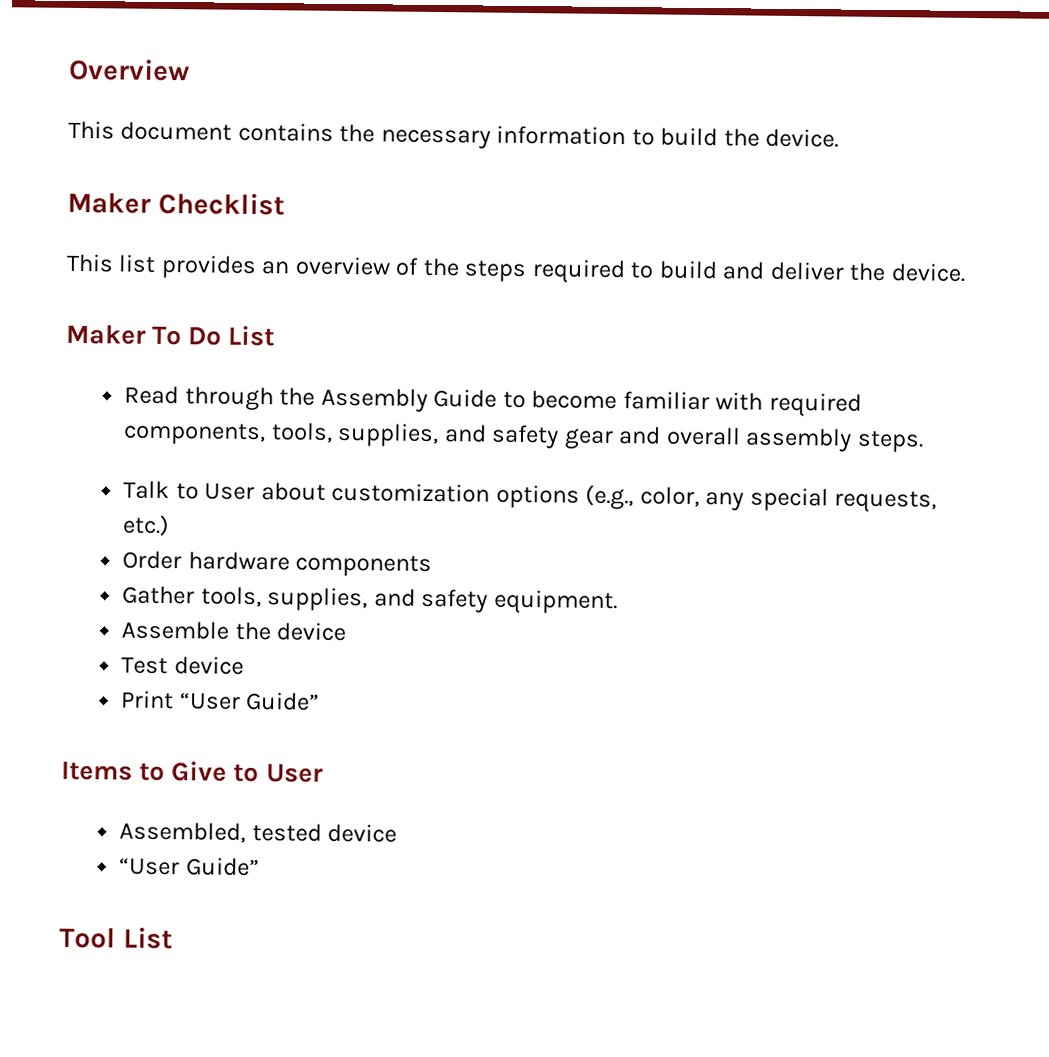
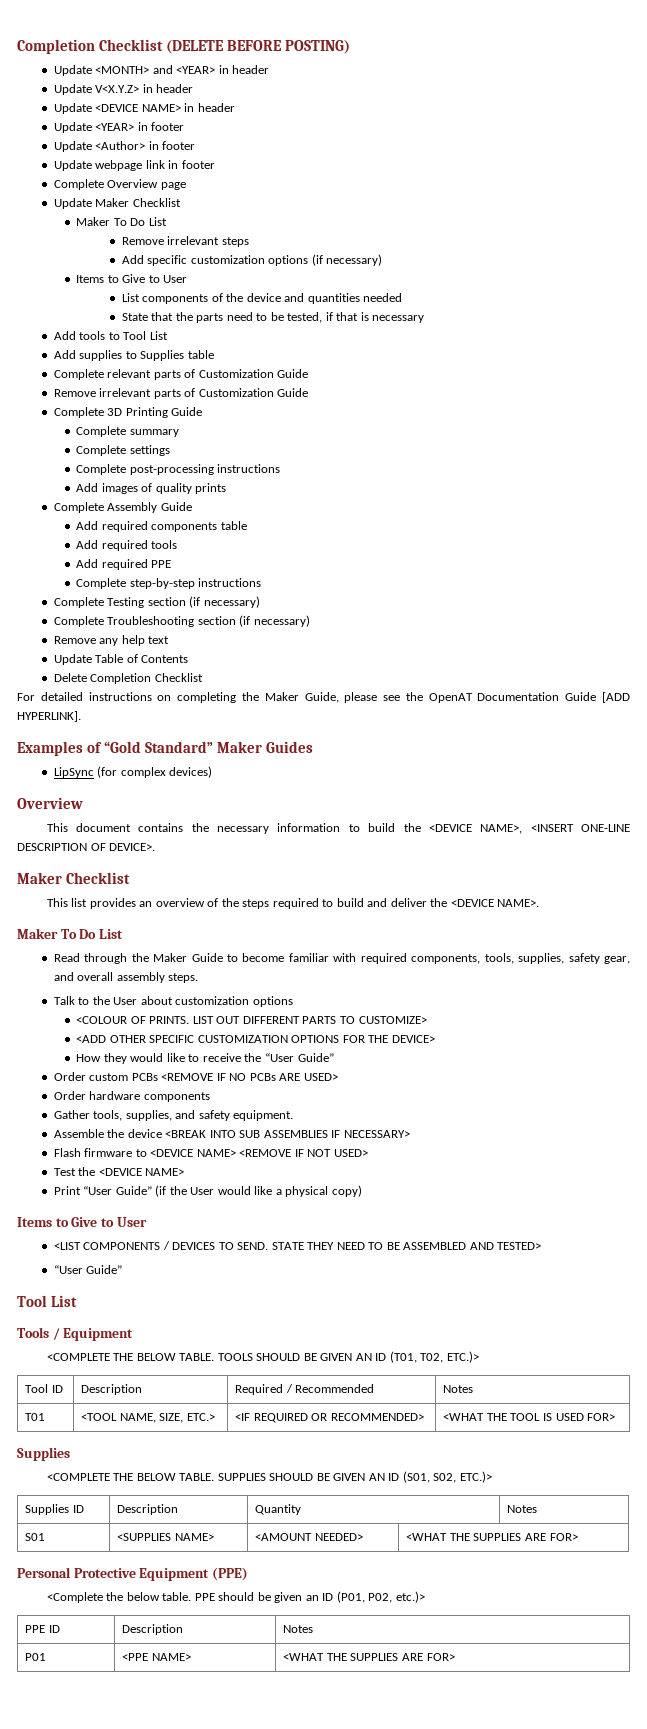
+ Completion Checklist (DELETE BEFORE POSTING)
+ Update <MONTH> and <YEAR> in header
+ Update V<X.Y.Z> in header
+ Update <DEVICE NAME> in header
+ Update <YEAR> in footer
+ Update <Author> in footer
+ Update webpage link in footer
+ Complete Overview page
+ Update Maker Checklist
+ Maker To Do List
+ Remove irrelevant steps
+ Add specific customization options (if necessary)
+ Items to Give to User
+ List components of the device and quantities needed
+ State that the parts need to be tested, if that is necessary
+ Add tools to Tool List
+ Add supplies to Supplies table
+ Complete relevant parts of Customization Guide
+ Remove irrelevant parts of Customization Guide
+ Complete 3D Printing Guide
+ Complete summary
+ Complete settings
+ Complete post-processing instructions
+ Add images of quality prints
+ Complete Assembly Guide
+ Add required components table
+ Add required tools
+ Add required PPE
+ Complete step-by-step instructions
+ Complete Testing section (if necessary)
+ Complete Troubleshooting section (if necessary)
+ Remove any help text
+ Update Table of Contents
+ Delete Completion Checklist
+ For detailed instructions on completing the Maker Guide, please see the OpenAT Documentation Guide [ADD HYPERLINK].
+ Examples of “Gold Standard” Maker Guides
+ LipSync (for complex devices)
- This document contains the necessary information to build the device.
+ This document contains the necessary information to build the <DEVICE NAME>, <INSERT ONE-LINE DESCRIPTION OF DEVICE>.
- This list provides an overview of the steps required to build and deliver the device.
+ This list provides an overview of the steps required to build and deliver the <DEVICE NAME>.
- Read through the Assembly Guide to become familiar with required components, tools, supplies, and safety gear and overall assembly steps.
+ Read through the Maker Guide to become familiar with required components, tools, supplies, safety gear, and overall assembly steps.
- Talk to User about customization options (e.g., color, any special requests, etc.)
+ Talk to the User about customization options
+ <COLOUR OF PRINTS. LIST OUT DIFFERENT PARTS TO CUSTOMIZE>
+ <ADD OTHER SPECIFIC CUSTOMIZATION OPTIONS FOR THE DEVICE>
+ How they would like to receive the “User Guide”
+ Order custom PCBs <REMOVE IF NO PCBs ARE USED>
- Assemble the device
- Test device
- Print “User Guide”
+ Assemble the device <BREAK INTO SUB ASSEMBLIES IF NECESSARY>
+ Flash firmware to <DEVICE NAME> <REMOVE IF NOT USED>
+ Test the <DEVICE NAME>
+ Print “User Guide” (if the User would like a physical copy)
  Items to Give to User
- Assembled, tested device
+ <LIST COMPONENTS / DEVICES TO SEND. STATE THEY NEED TO BE ASSEMBLED AND TESTED>
  “User Guide”
  Tool List
+ Tools / Equipment
+ <COMPLETE THE BELOW TABLE. TOOLS SHOULD BE GIVEN AN ID (T01, T02, ETC.)>
+ Tool ID | Description | Required / Recommended | Notes
+ T01 | <TOOL NAME, SIZE, ETC.> | <IF REQUIRED OR RECOMMENDED> | <WHAT THE TOOL IS USED FOR>
+ Supplies
+ <COMPLETE THE BELOW TABLE. SUPPLIES SHOULD BE GIVEN AN ID (S01, S02, ETC.)>
+ Supplies ID | Description | Quantity | Notes
+ S01 | <SUPPLIES NAME> | <AMOUNT NEEDED> | <WHAT THE SUPPLIES ARE FOR>
+ Personal Protective Equipment (PPE)
+ <Complete the below table. PPE should be given an ID (P01, P02, etc.)>
+ PPE ID | Description | Notes
+ P01 | <PPE NAME> | <WHAT THE SUPPLIES ARE FOR>

